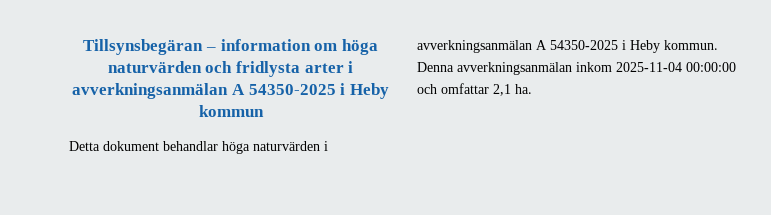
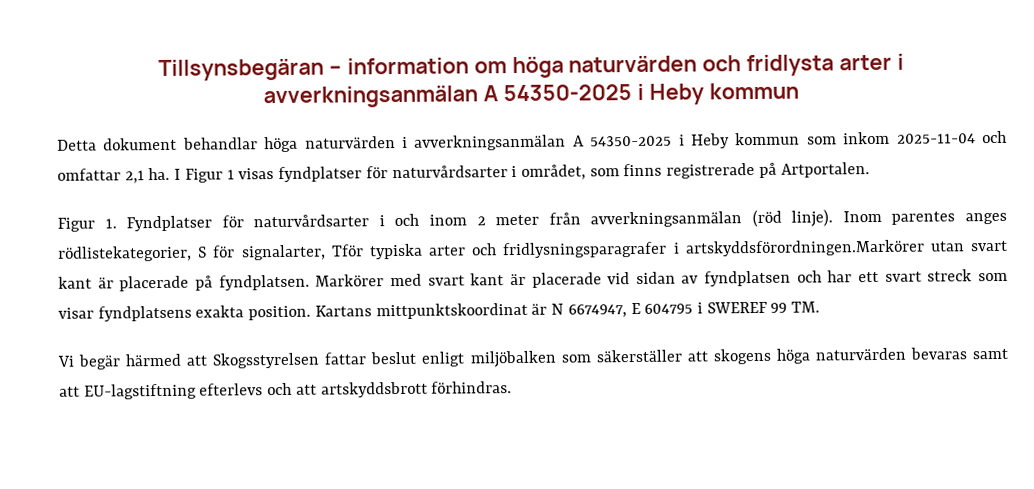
- Detta dokument behandlar höga naturvärden i avverkningsanmälan A 54350-2025 i Heby kommun. Denna avverkningsanmälan inkom 2025-11-04 00:00:00 och omfattar 2,1 ha.
+ Detta dokument behandlar höga naturvärden i avverkningsanmälan A 54350-2025 i Heby kommun som inkom 2025-11-04 och omfattar 2,1 ha.
+ I Figur 1 visas fyndplatser för naturvårdsarter i området, som finns registrerade på Artportalen.
+ Figur 1. Fyndplatser för naturvårdsarter i och inom 2 meter från avverkningsanmälan (röd linje). Inom parentes anges rödlistekategorier, S för signalarter, Tför typiska arter och fridlysningsparagrafer i artskyddsförordningen.Markörer utan svart kant är placerade på fyndplatsen. Markörer med svart kant är placerade vid sidan av fyndplatsen och har ett svart streck som visar fyndplatsens exakta position. Kartans mittpunktskoordinat är N 6674947, E 604795 i SWEREF 99 TM.
+ Vi begär härmed att Skogsstyrelsen fattar beslut enligt miljöbalken som säkerställer att skogens höga naturvärden bevaras samt att EU-lagstiftning efterlevs och att artskyddsbrott förhindras.

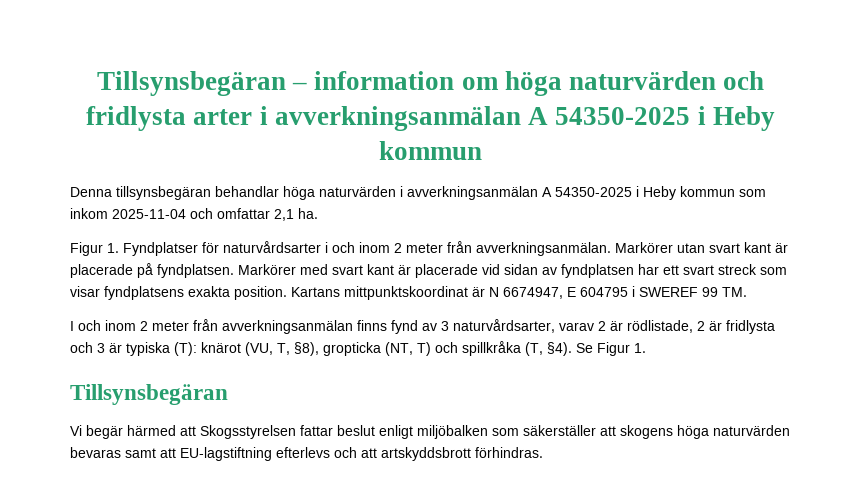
- Detta dokument behandlar höga naturvärden i avverkningsanmälan A 54350-2025 i Heby kommun som inkom 2025-11-04 och omfattar 2,1 ha. I Figur 1 visas fyndplatser för naturvårdsarter i området, som finns registrerade på Artportalen.
+ Denna tillsynsbegäran behandlar höga naturvärden i avverkningsanmälan A 54350-2025 i Heby kommun som inkom 2025-11-04 och omfattar 2,1 ha.
- Figur 1. Fyndplatser för naturvårdsarter i och inom 2 meter från avverkningsanmälan (röd linje). Inom parentes anges rödlistekategorier, S för signalarter, Tför typiska arter och fridlysningsparagrafer i artskyddsförordningen.Markörer utan svart kant är placerade på fyndplatsen.
+ Figur 1. Fyndplatser för naturvårdsarter i och inom 2 meter från avverkningsanmälan. Markörer utan svart kant är placerade på fyndplatsen.
- Markörer med svart kant är placerade vid sidan av fyndplatsen och har ett svart streck som visar fyndplatsens exakta position.
+ Markörer med svart kant är placerade vid sidan av fyndplatsen har ett svart streck som visar fyndplatsens exakta position.
+ I och inom 2 meter från avverkningsanmälan finns fynd av 3 naturvårdsarter, varav 2 är rödlistade, 2 är fridlysta och 3 är typiska (T): knärot (VU, T, §8), gropticka (NT, T) och spillkråka (T, §4). Se Figur 1.
+ Tillsynsbegäran

